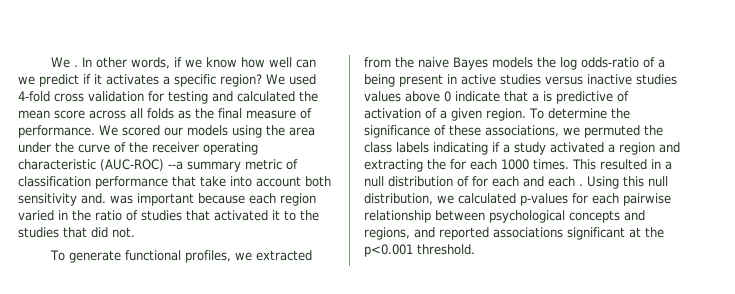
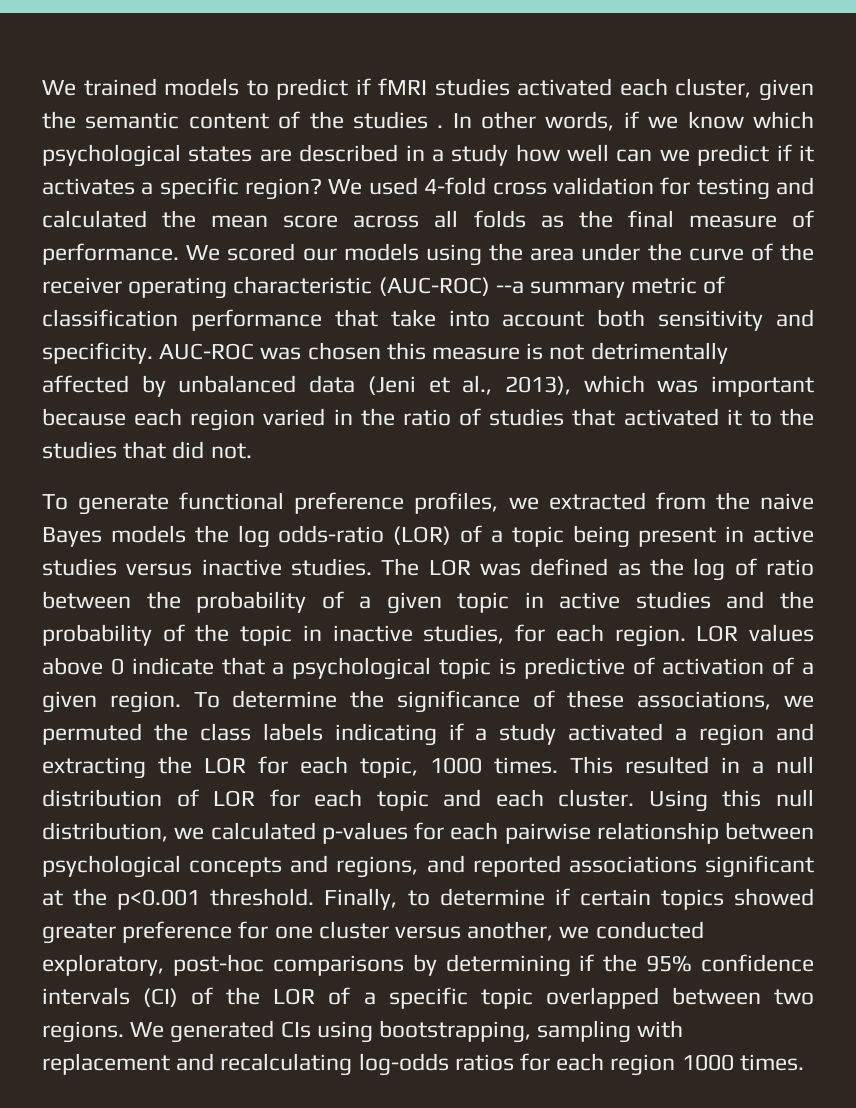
- We .
+ We trained models to predict if fMRI studies activated each cluster, given the semantic content of the studies .
- In other words, if we know how well can we predict if it activates a specific region?
+ In other words, if we know which psychological states are described in a study how well can we predict if it activates a specific region?
- We scored our models using the area under the curve of the receiver operating characteristic (AUC-ROC) --a summary metric of classification performance that take into account both sensitivity and. was important because each region varied in the ratio of studies that activated it to the studies that did not.
+ We scored our models using the area under the curve of the receiver operating characteristic (AUC-ROC) --a summary metric of classification performance that take into account both sensitivity and specificity. AUC-ROC was chosen this measure is not detrimentally affected by unbalanced data (Jeni et al., 2013), which was important because each region varied in the ratio of studies that activated it to the studies that did not.
- To generate functional profiles, we extracted from the naive Bayes models the log odds-ratio of a being present in active studies versus inactive studies values above 0 indicate that a is predictive of activation of a given region.
+ To generate functional preference profiles, we extracted from the naive Bayes models the log odds-ratio (LOR) of a topic being present in active studies versus inactive studies. The LOR was defined as the log of ratio between the probability of a given topic in active studies and the probability of the topic in inactive studies, for each region. LOR values above 0 indicate that a psychological topic is predictive of activation of a given region.
- To determine the significance of these associations, we permuted the class labels indicating if a study activated a region and extracting the for each 1000 times.
+ To determine the significance of these associations, we permuted the class labels indicating if a study activated a region and extracting the LOR for each topic, 1000 times.
- This resulted in a null distribution of for each and each .
+ This resulted in a null distribution of LOR for each topic and each cluster.
+ Finally, to determine if certain topics showed greater preference for one cluster versus another, we conducted exploratory, post-hoc comparisons by determining if the 95% confidence intervals (CI) of the LOR of a specific topic overlapped between two regions. We generated CIs using bootstrapping, sampling with replacement and recalculating log-odds ratios for each region 1000 times.

